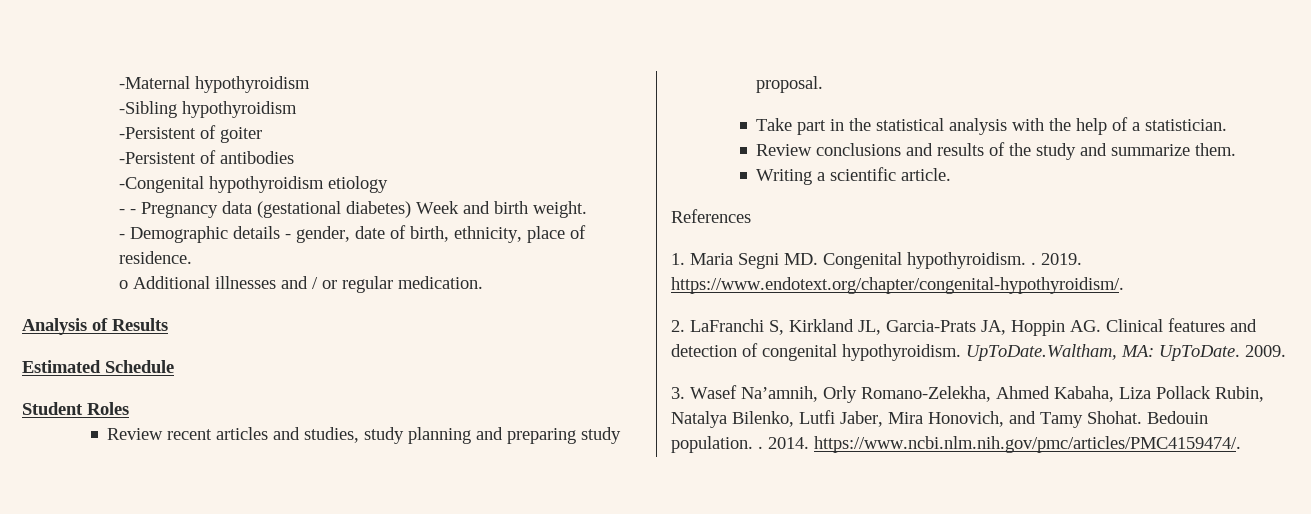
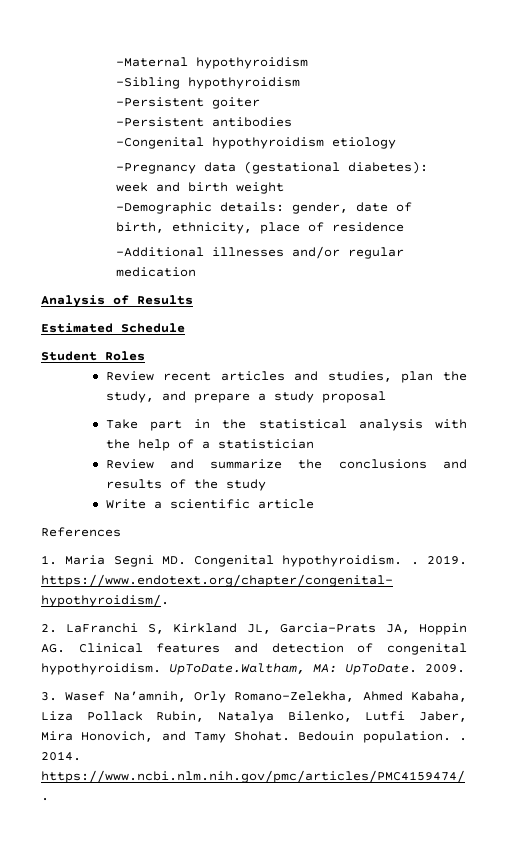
- -Persistent of goiter
+ -Persistent goiter
- -Persistent of antibodies
+ -Persistent antibodies
- - - Pregnancy data (gestational diabetes) Week and birth weight.
- - Demographic details - gender, date of birth, ethnicity, place of residence.
- o Additional illnesses and / or regular medication.
+ -Pregnancy data (gestational diabetes): week and birth weight
+ -Demographic details: gender, date of birth, ethnicity, place of residence
+ -Additional illnesses and/or regular medication
- Review recent articles and studies, study planning and preparing study proposal.
+ Review recent articles and studies, plan the study, and prepare a study proposal
- Take part in the statistical analysis with the help of a statistician.
- Review conclusions and results of the study and summarize them.
- Writing a scientific article.
+ Take part in the statistical analysis with the help of a statistician
+ Review and summarize the conclusions and results of the study
+ Write a scientific article

